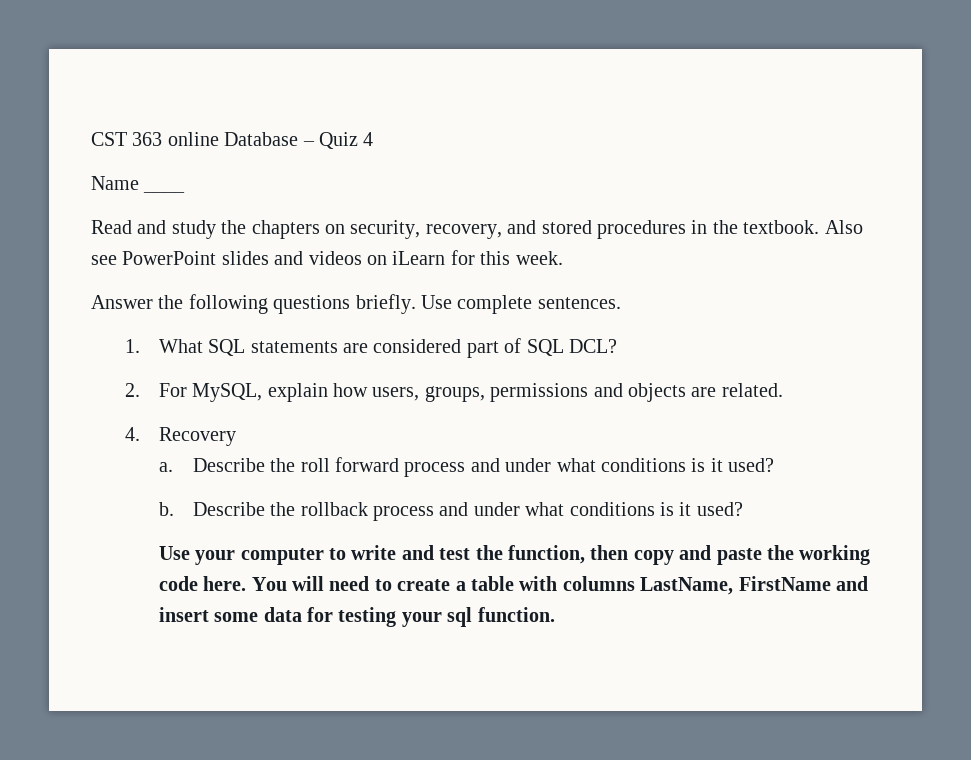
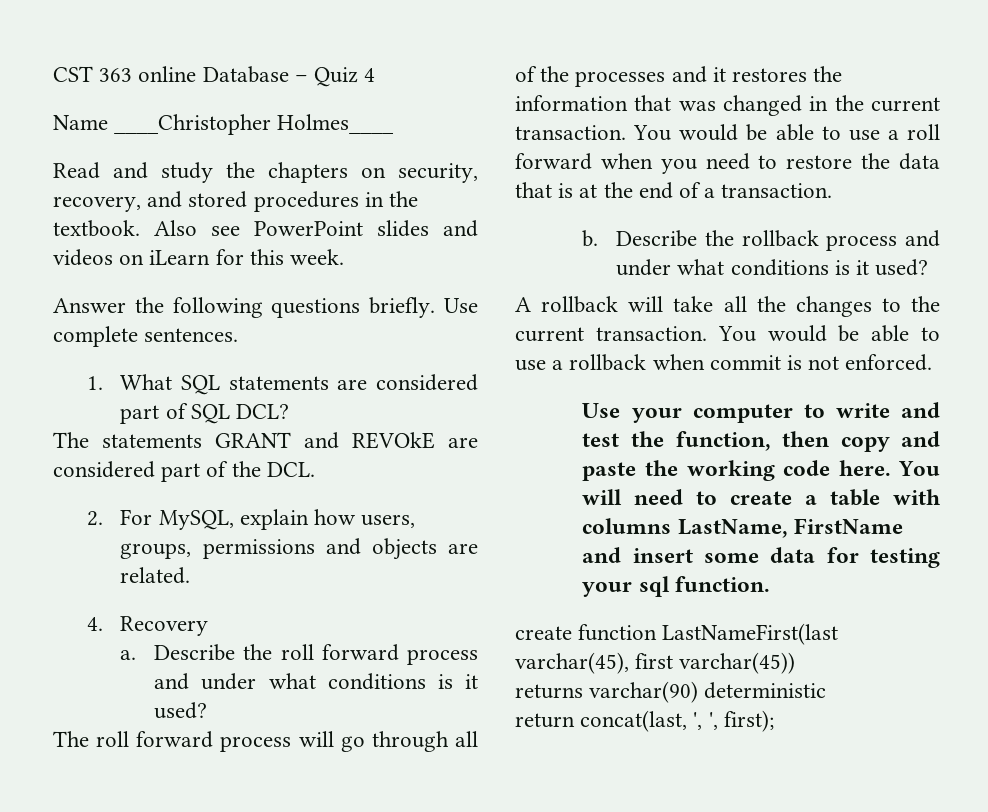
- Name ____
+ Name ____Christopher Holmes____
+ The statements GRANT and REVOkE are considered part of the DCL.
+ The roll forward process will go through all of the processes and it restores the information that was changed in the current transaction. You would be able to use a roll forward when you need to restore the data that is at the end of a transaction.
+ A rollback will take all the changes to the current transaction. You would be able to use a rollback when commit is not enforced.
+ create function LastNameFirst(last varchar(45), first varchar(45))
+ returns varchar(90) deterministic
+ return concat(last, ', ', first);

